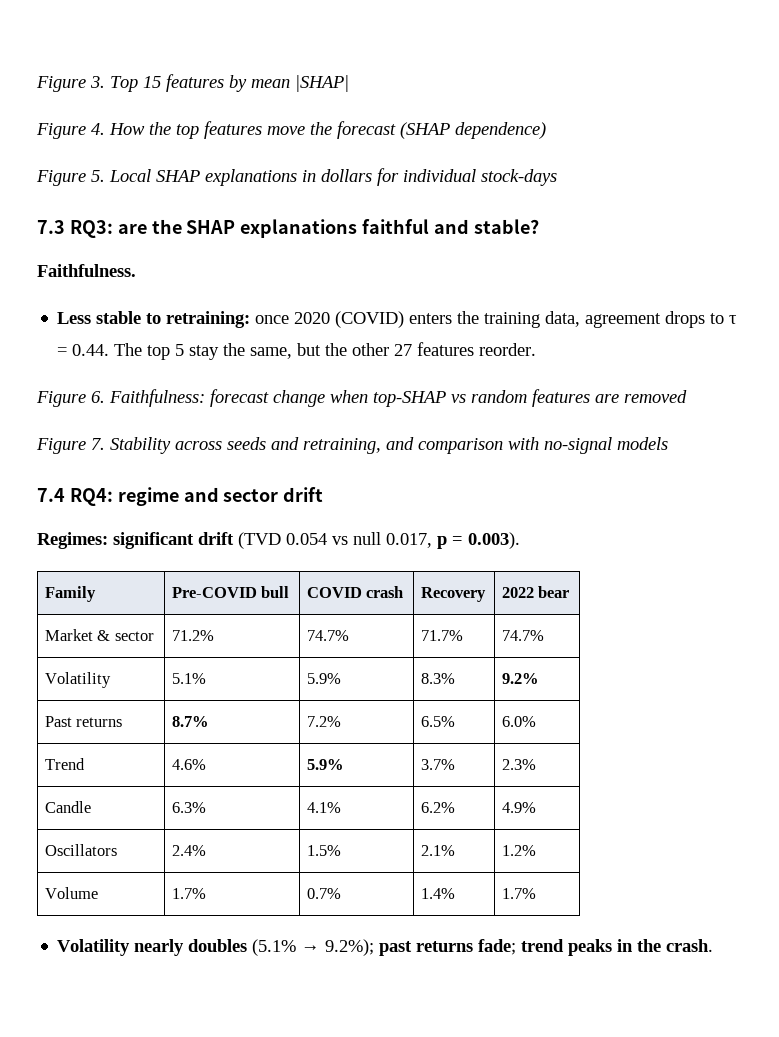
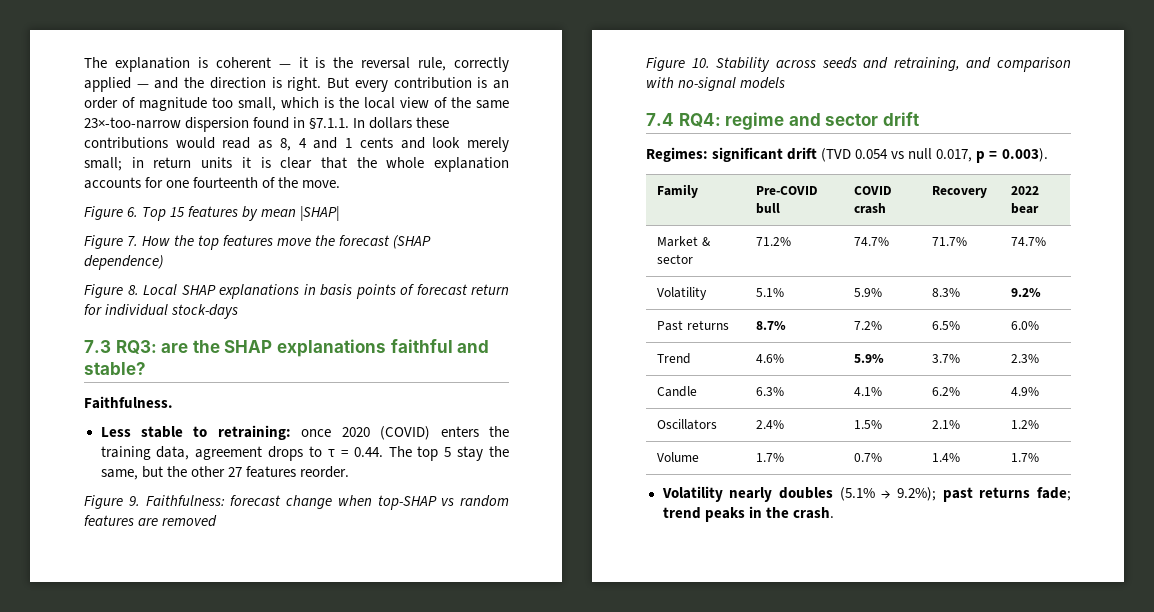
- Figure 3. Top 15 features by mean |SHAP|
+ The explanation is coherent — it is the reversal rule, correctly applied — and the direction is right. But every contribution is an order of magnitude too small, which is the local view of the same 23×-too-narrow dispersion found in §7.1.1. In dollars these contributions would read as 8, 4 and 1 cents and look merely small; in return units it is clear that the whole explanation accounts for one fourteenth of the move.
+ Figure 6. Top 15 features by mean |SHAP|
- Figure 4. How the top features move the forecast (SHAP dependence)
+ Figure 7. How the top features move the forecast (SHAP dependence)
- Figure 5. Local SHAP explanations in dollars for individual stock-days
+ Figure 8. Local SHAP explanations in basis points of forecast return for individual stock-days
- Figure 6. Faithfulness: forecast change when top-SHAP vs random features are removed
+ Figure 9. Faithfulness: forecast change when top-SHAP vs random features are removed
- Figure 7. Stability across seeds and retraining, and comparison with no-signal models
+ Figure 10. Stability across seeds and retraining, and comparison with no-signal models

